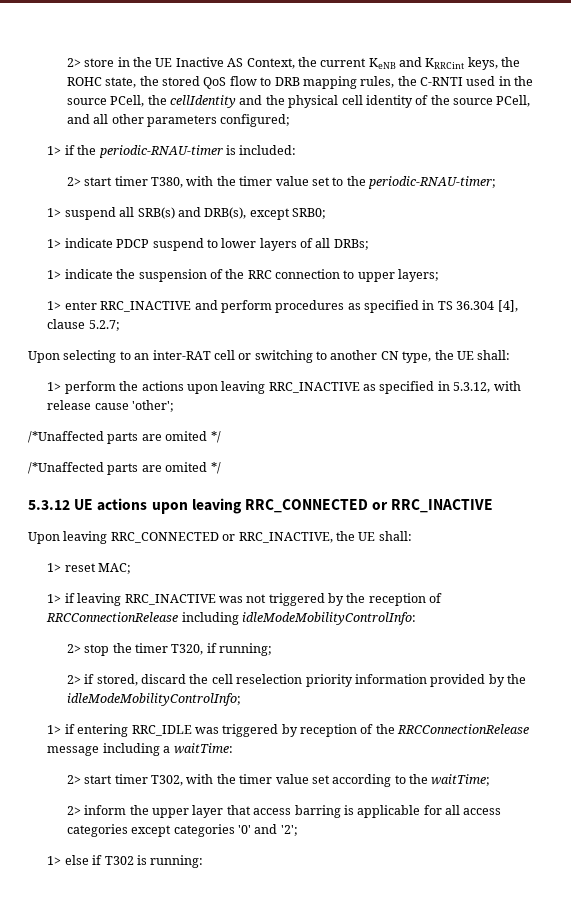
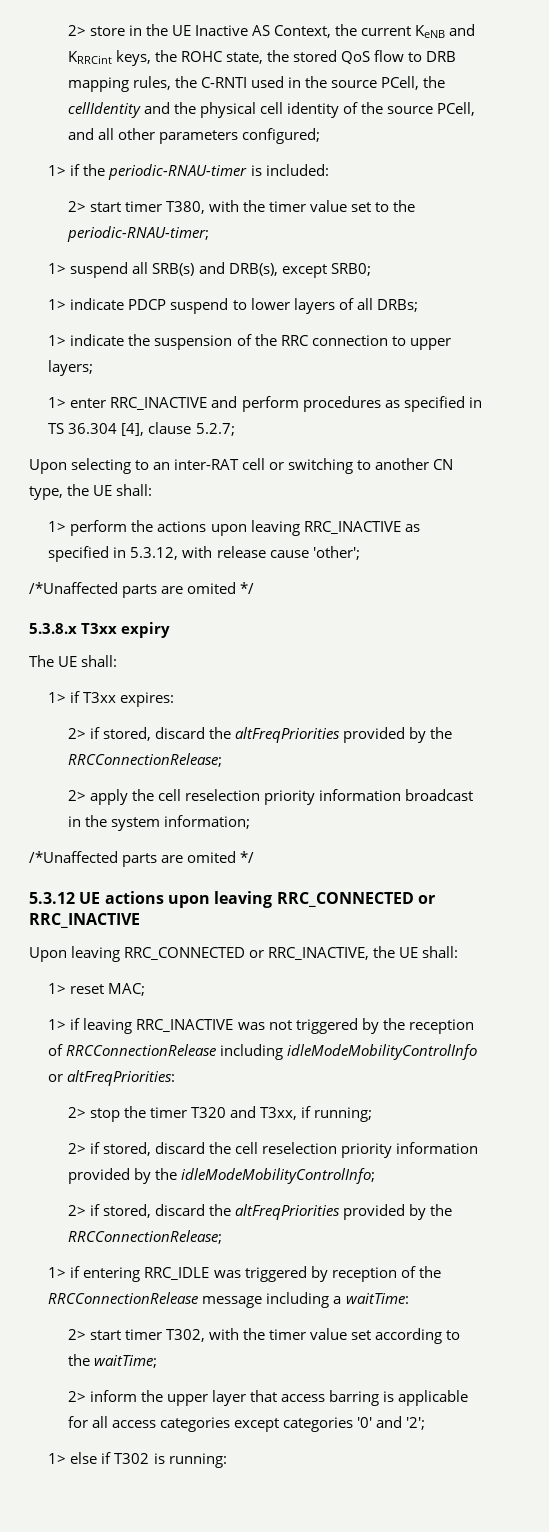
+ 5.3.8.x T3xx expiry
+ The UE shall:
+ 1> if T3xx expires:
+ 2> if stored, discard the altFreqPriorities provided by the RRCConnectionRelease;
+ 2> apply the cell reselection priority information broadcast in the system information;
- 1> if leaving RRC_INACTIVE was not triggered by the reception of RRCConnectionRelease including idleModeMobilityControlInfo:
+ 1> if leaving RRC_INACTIVE was not triggered by the reception of RRCConnectionRelease including idleModeMobilityControlInfo or altFreqPriorities:
- 2> stop the timer T320, if running;
+ 2> stop the timer T320 and T3xx, if running;
  2> if stored, discard the cell reselection priority information provided by the idleModeMobilityControlInfo;
+ 2> if stored, discard the altFreqPriorities provided by the RRCConnectionRelease;

